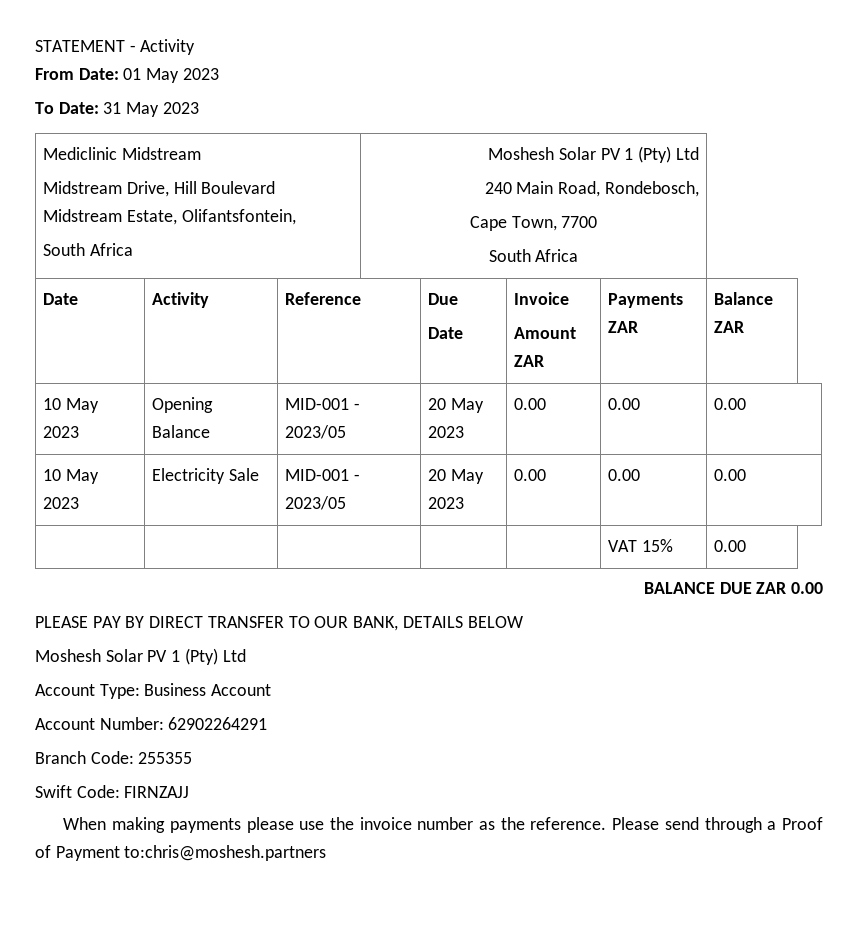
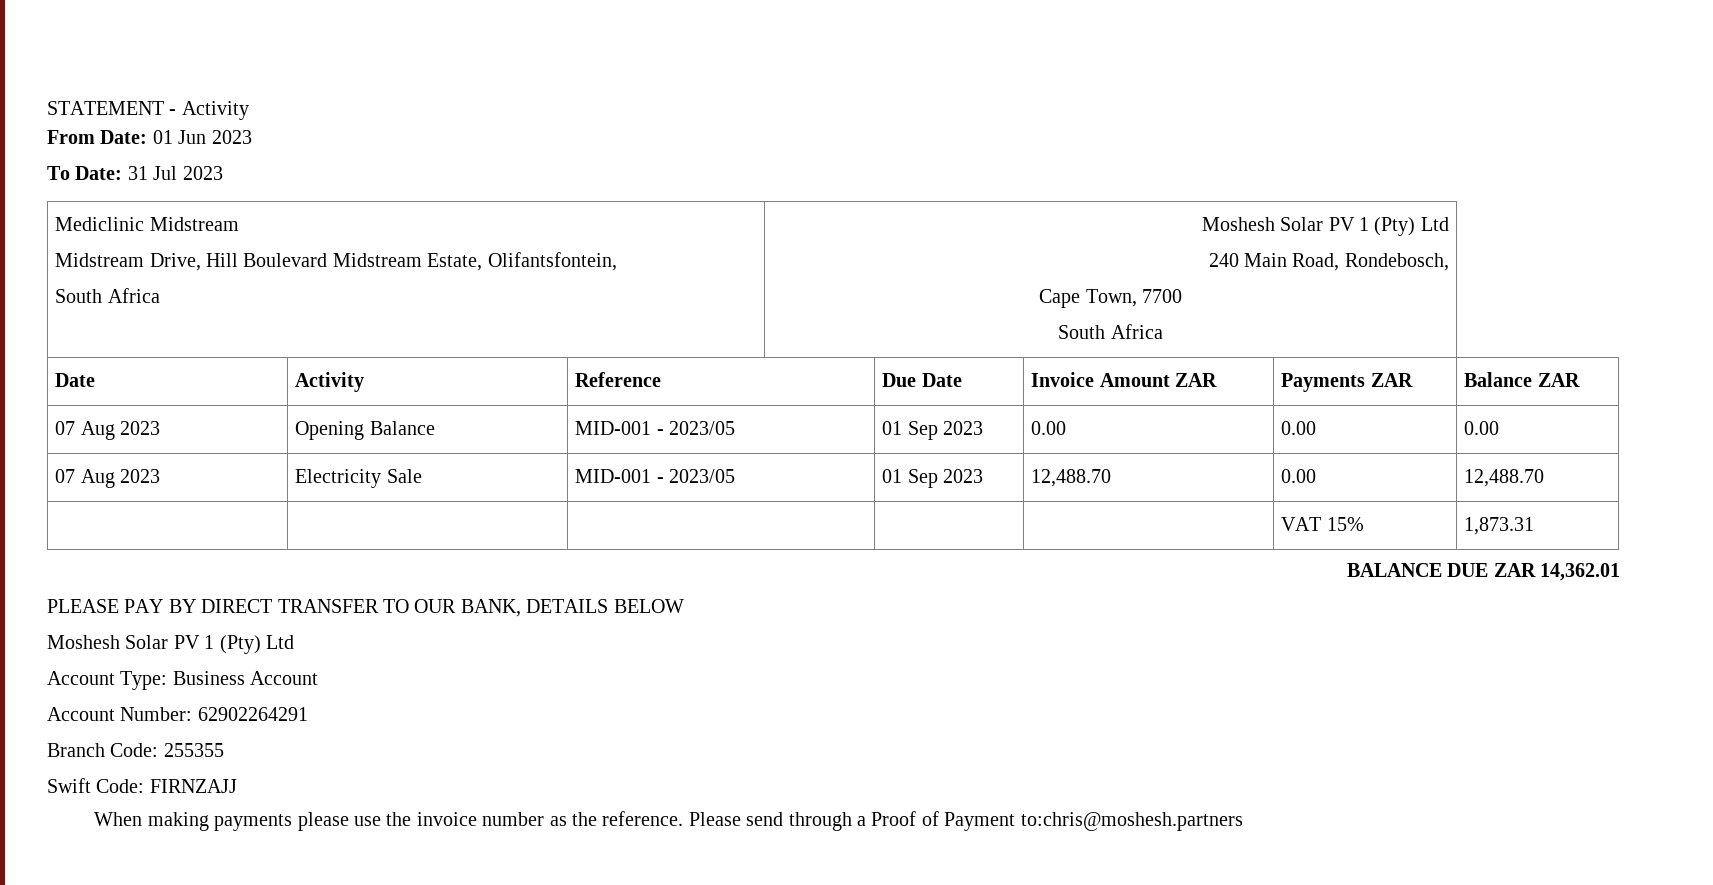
- From Date: 01 May 2023
+ From Date: 01 Jun 2023
- To Date: 31 May 2023
+ To Date: 31 Jul 2023
- Date | Activity | Reference | Due
- Date | Invoice
- Amount ZAR | Payments ZAR | Balance ZAR
+ Date | Activity | Reference | Due Date | Invoice Amount ZAR | Payments ZAR | Balance ZAR
- 10 May 2023 | Opening Balance | MID-001 - 2023/05 | 20 May 2023 | 0.00 | 0.00 | 0.00
- 10 May 2023 | Electricity Sale | MID-001 - 2023/05 | 20 May 2023 | 0.00 | 0.00 | 0.00
+ 07 Aug 2023 | Opening Balance | MID-001 - 2023/05 | 01 Sep 2023 | 0.00 | 0.00 | 0.00
+ 07 Aug 2023 | Electricity Sale | MID-001 - 2023/05 | 01 Sep 2023 | 12,488.70 | 0.00 | 12,488.70
- | | | | | VAT 15% | 0.00
+ | | | | | VAT 15% | 1,873.31
- BALANCE DUE ZAR 0.00
+ BALANCE DUE ZAR 14,362.01

